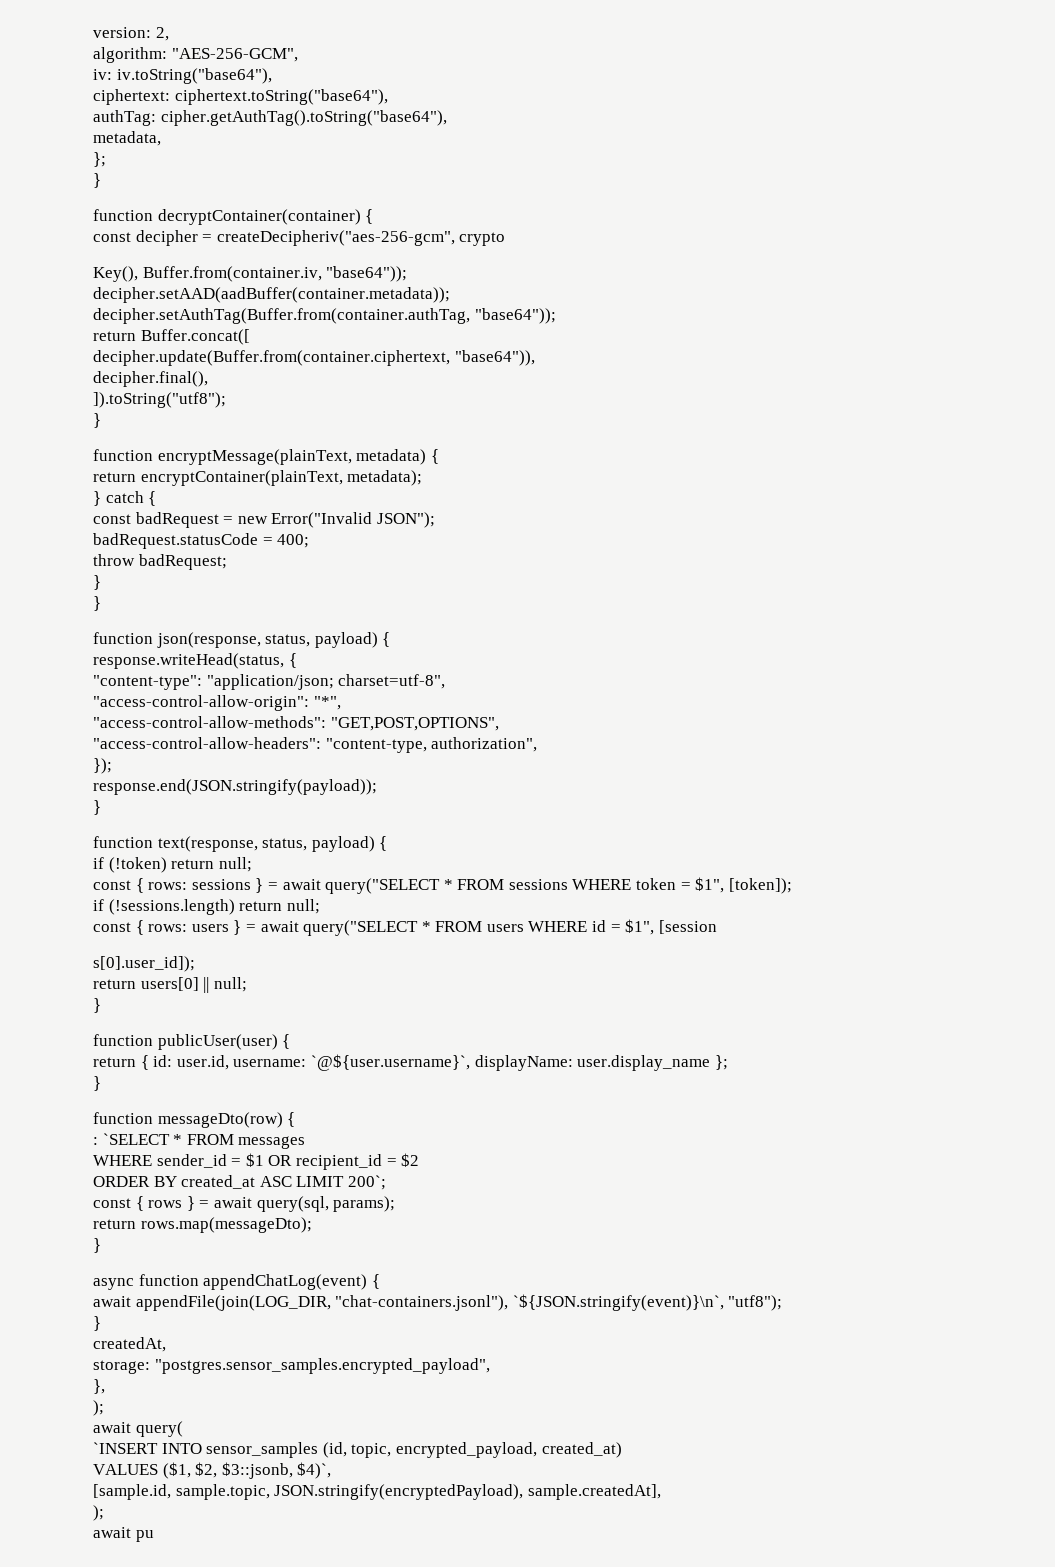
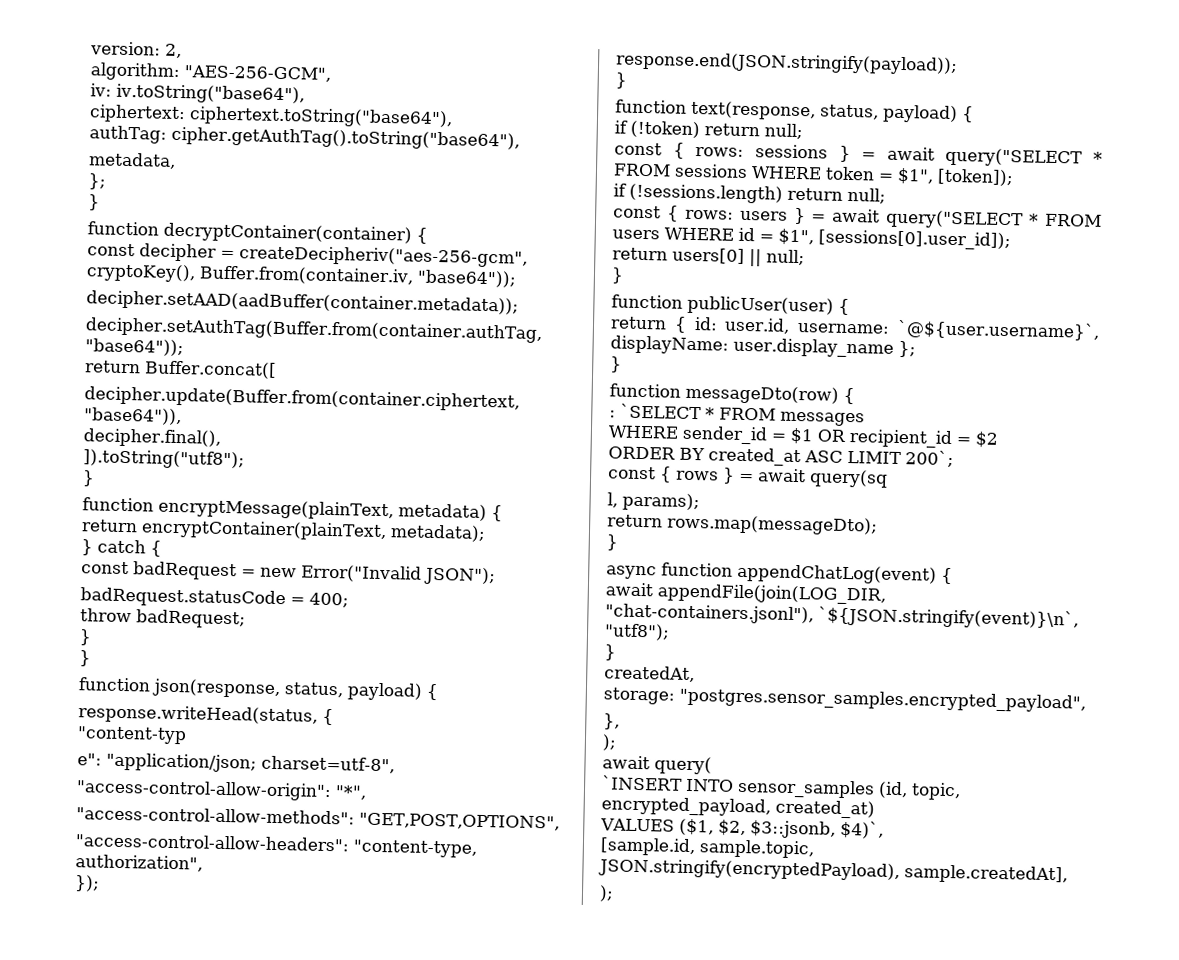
- const decipher = createDecipheriv("aes-256-gcm", crypto
- Key(), Buffer.from(container.iv, "base64"));
+ const decipher = createDecipheriv("aes-256-gcm", cryptoKey(), Buffer.from(container.iv, "base64"));
- "content-type": "application/json; charset=utf-8",
+ "content-typ
+ e": "application/json; charset=utf-8",
- const { rows: users } = await query("SELECT * FROM users WHERE id = $1", [session
- s[0].user_id]);
+ const { rows: users } = await query("SELECT * FROM users WHERE id = $1", [sessions[0].user_id]);
- const { rows } = await query(sql, params);
+ const { rows } = await query(sq
+ l, params);
- await pu

